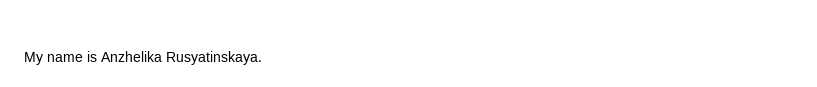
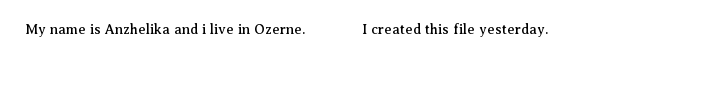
- My name is Anzhelika Rusyatinskaya.
+ My name is Anzhelika and i live in Ozerne.
+ I created this file yesterday.

